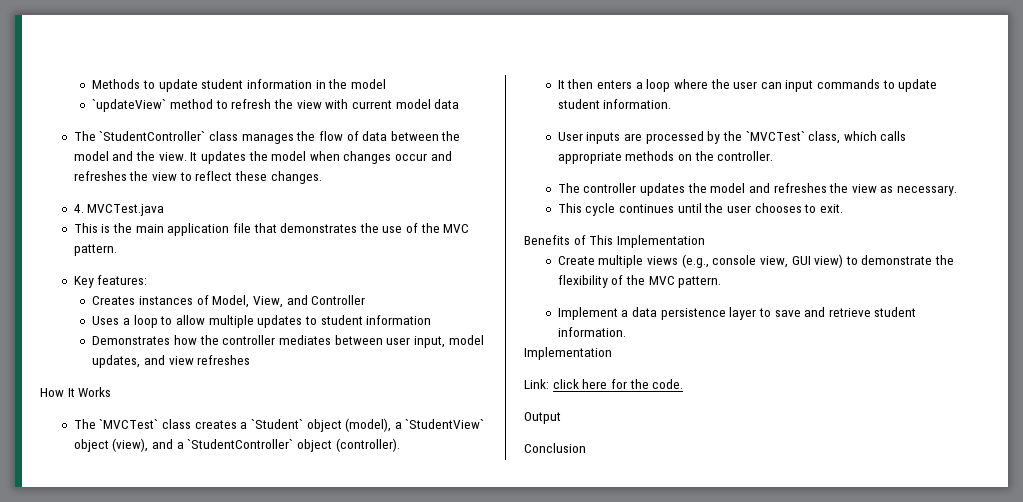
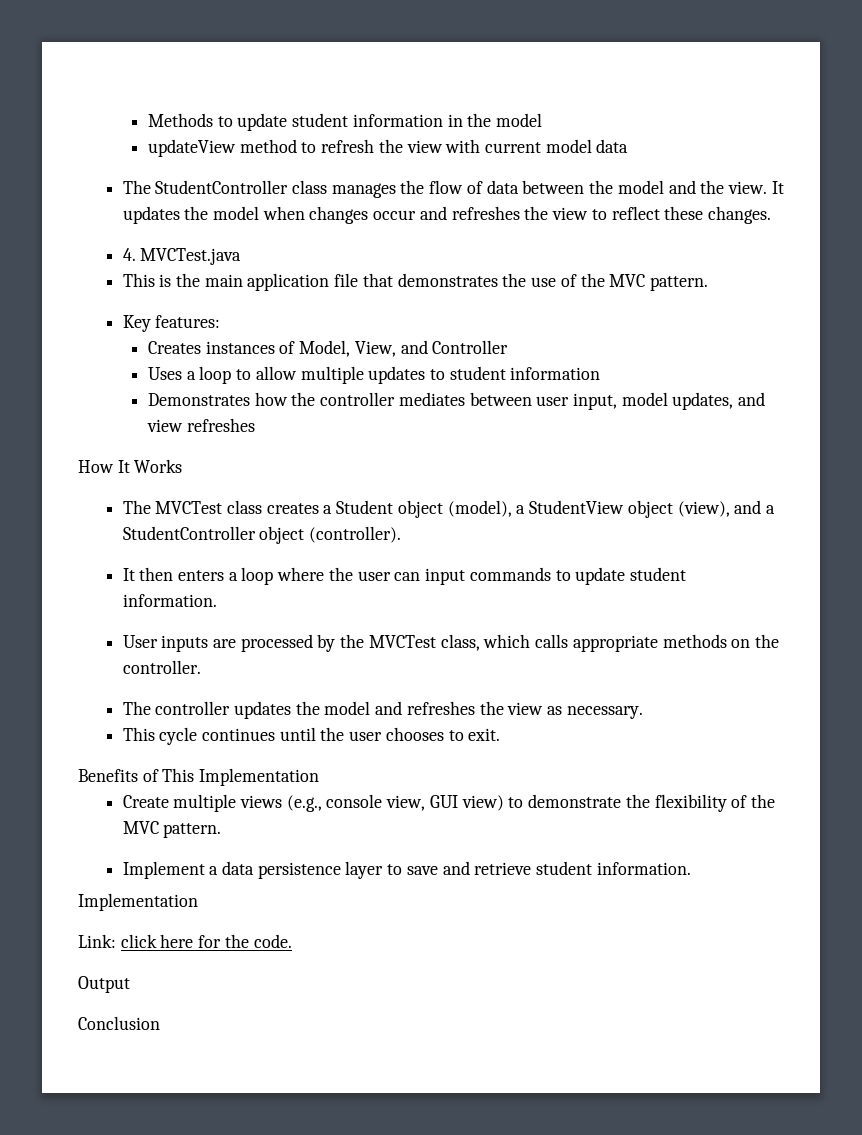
- `updateView` method to refresh the view with current model data
+ updateView method to refresh the view with current model data
- The `StudentController` class manages the flow of data between the model and the view.
+ The StudentController class manages the flow of data between the model and the view.
- The `MVCTest` class creates a `Student` object (model), a `StudentView` object (view), and a `StudentController` object (controller).
+ The MVCTest class creates a Student object (model), a StudentView object (view), and a StudentController object (controller).
- User inputs are processed by the `MVCTest` class, which calls appropriate methods on the controller.
+ User inputs are processed by the MVCTest class, which calls appropriate methods on the controller.

